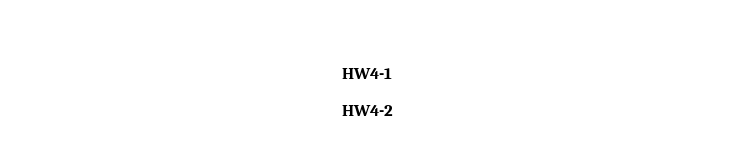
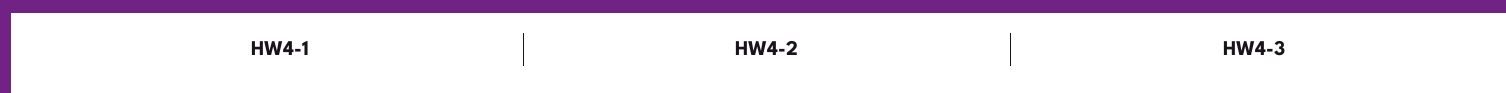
+ HW4-3

